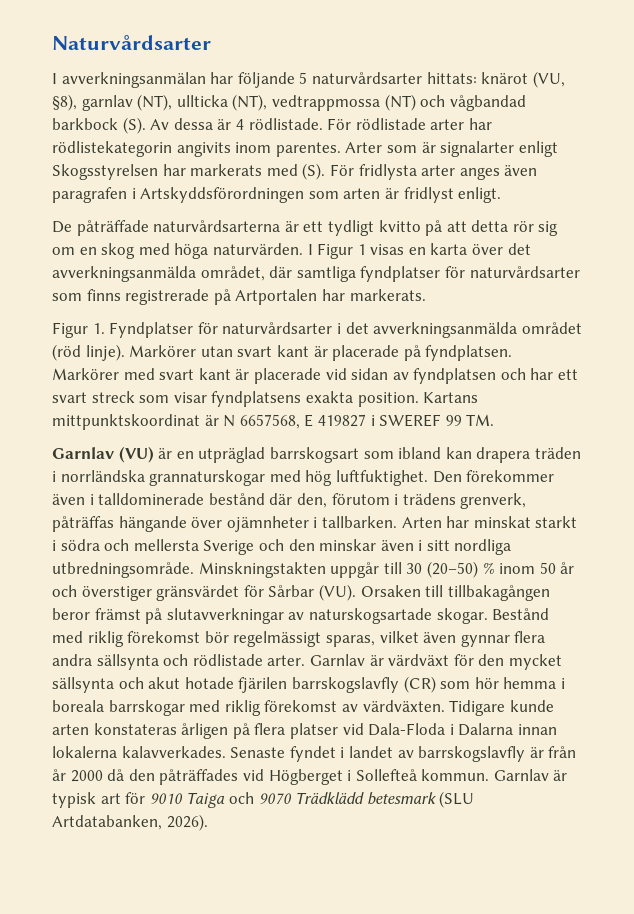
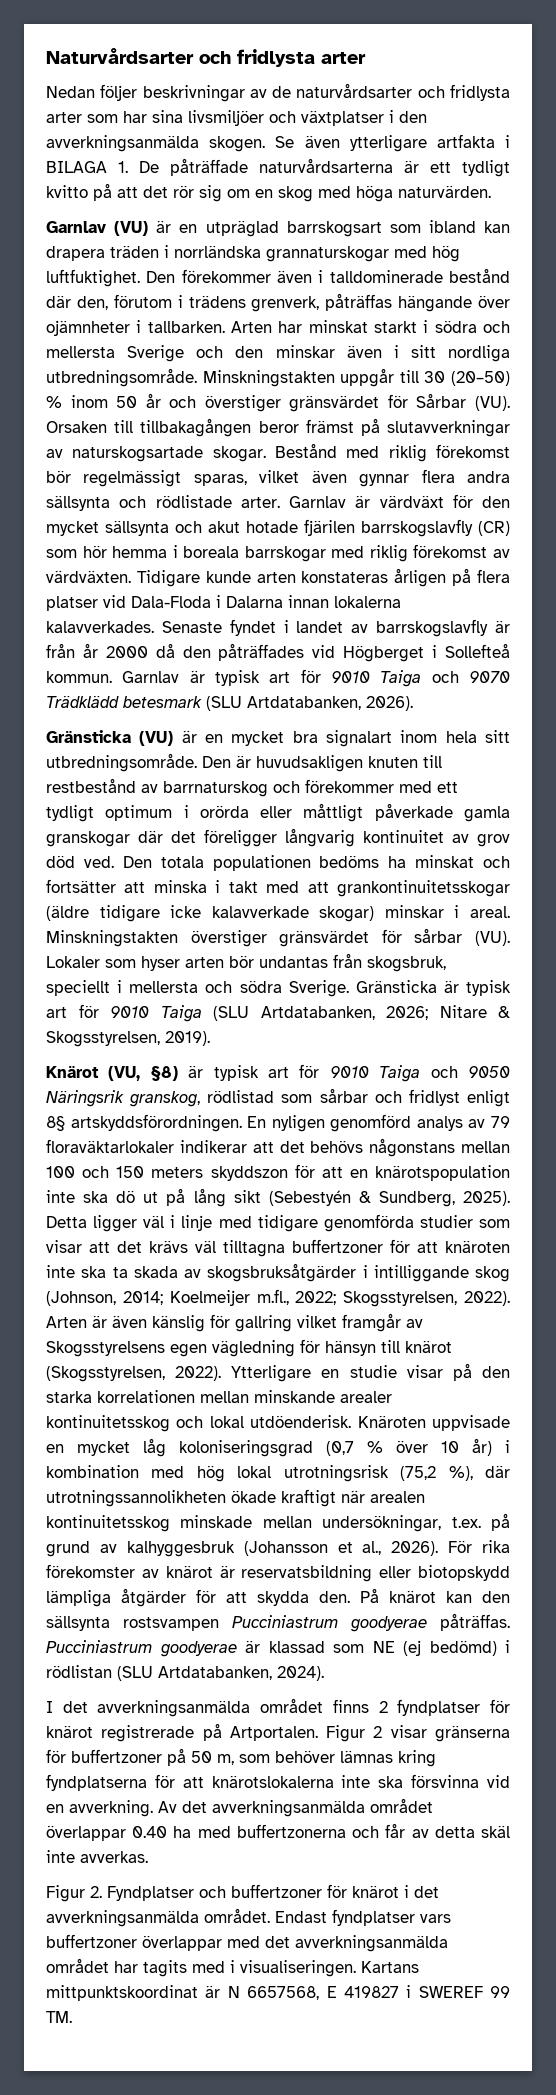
- Naturvårdsarter
- I avverkningsanmälan har följande 5 naturvårdsarter hittats: knärot (VU, §8), garnlav (NT), ullticka (NT), vedtrappmossa (NT) och vågbandad barkbock (S). Av dessa är 4 rödlistade. För rödlistade arter har rödlistekategorin angivits inom parentes. Arter som är signalarter enligt Skogsstyrelsen har markerats med (S). För fridlysta arter anges även paragrafen i Artskyddsförordningen som arten är fridlyst enligt.
- De påträffade naturvårdsarterna är ett tydligt kvitto på att detta rör sig om en skog med höga naturvärden. I Figur 1 visas en karta över det avverkningsanmälda området, där samtliga fyndplatser för naturvårdsarter som finns registrerade på Artportalen har markerats.
- Figur 1. Fyndplatser för naturvårdsarter i det avverkningsanmälda området (röd linje). Markörer utan svart kant är placerade på fyndplatsen. Markörer med svart kant är placerade vid sidan av fyndplatsen och har ett svart streck som visar fyndplatsens exakta position. Kartans mittpunktskoordinat är N 6657568, E 419827 i SWEREF 99 TM.
+ Naturvårdsarter och fridlysta arter
+ Nedan följer beskrivningar av de naturvårdsarter och fridlysta arter som har sina livsmiljöer och växtplatser i den avverkningsanmälda skogen. Se även ytterligare artfakta i BILAGA 1. De påträffade naturvårdsarterna är ett tydligt kvitto på att det rör sig om en skog med höga naturvärden.
+ Gränsticka (VU) är en mycket bra signalart inom hela sitt utbredningsområde. Den är huvudsakligen knuten till restbestånd av barrnaturskog och förekommer med ett tydligt optimum i orörda eller måttligt påverkade gamla granskogar där det föreligger långvarig kontinuitet av grov död ved. Den totala populationen bedöms ha minskat och fortsätter att minska i takt med att grankontinuitetsskogar (äldre tidigare icke kalavverkade skogar) minskar i areal. Minskningstakten överstiger gränsvärdet för sårbar (VU). Lokaler som hyser arten bör undantas från skogsbruk, speciellt i mellersta och södra Sverige. Gränsticka är typisk art för 9010 Taiga (SLU Artdatabanken, 2026; Nitare & Skogsstyrelsen, 2019).
+ Knärot (VU, §8) är typisk art för 9010 Taiga och 9050 Näringsrik granskog, rödlistad som sårbar och fridlyst enligt 8§ artskyddsförordningen. En nyligen genomförd analys av 79 floraväktarlokaler indikerar att det behövs någonstans mellan 100 och 150 meters skyddszon för att en knärotspopulation inte ska dö ut på lång sikt (Sebestyén & Sundberg, 2025). Detta ligger väl i linje med tidigare genomförda studier som visar att det krävs väl tilltagna buffertzoner för att knäroten inte ska ta skada av skogsbruksåtgärder i intilliggande skog (Johnson, 2014; Koelmeijer m.fl., 2022; Skogsstyrelsen, 2022). Arten är även känslig för gallring vilket framgår av Skogsstyrelsens egen vägledning för hänsyn till knärot (Skogsstyrelsen, 2022). Ytterligare en studie visar på den starka korrelationen mellan minskande arealer kontinuitetsskog och lokal utdöenderisk. Knäroten uppvisade en mycket låg koloniseringsgrad (0,7 % över 10 år) i kombination med hög lokal utrotningsrisk (75,2 %), där utrotningssannolikheten ökade kraftigt när arealen kontinuitetsskog minskade mellan undersökningar, t.ex. på grund av kalhyggesbruk (Johansson et al., 2026). För rika förekomster av knärot är reservatsbildning eller biotopskydd lämpliga åtgärder för att skydda den. På knärot kan den sällsynta rostsvampen Pucciniastrum goodyerae påträffas. Pucciniastrum goodyerae är klassad som NE (ej bedömd) i rödlistan (SLU Artdatabanken, 2024).
+ I det avverkningsanmälda området finns 2 fyndplatser för knärot registrerade på Artportalen. Figur 2 visar gränserna för buffertzoner på 50 m, som behöver lämnas kring fyndplatserna för att knärotslokalerna inte ska försvinna vid en avverkning. Av det avverkningsanmälda området överlappar 0.40 ha med buffertzonerna och får av detta skäl inte avverkas.
+ Figur 2. Fyndplatser och buffertzoner för knärot i det avverkningsanmälda området. Endast fyndplatser vars buffertzoner överlappar med det avverkningsanmälda området har tagits med i visualiseringen. Kartans mittpunktskoordinat är N 6657568, E 419827 i SWEREF 99 TM.

